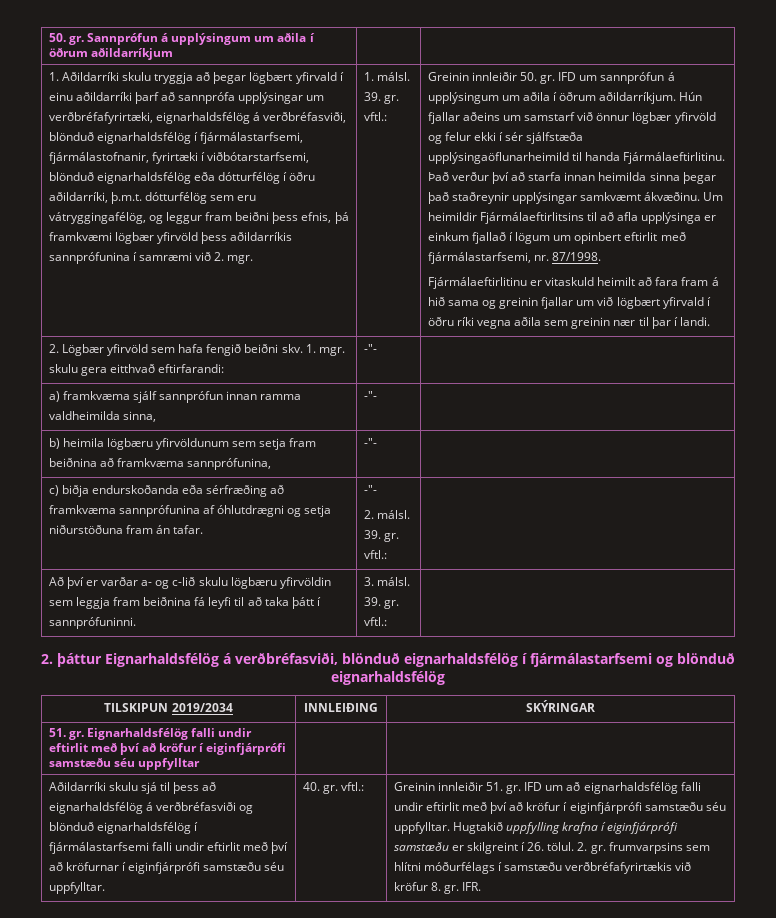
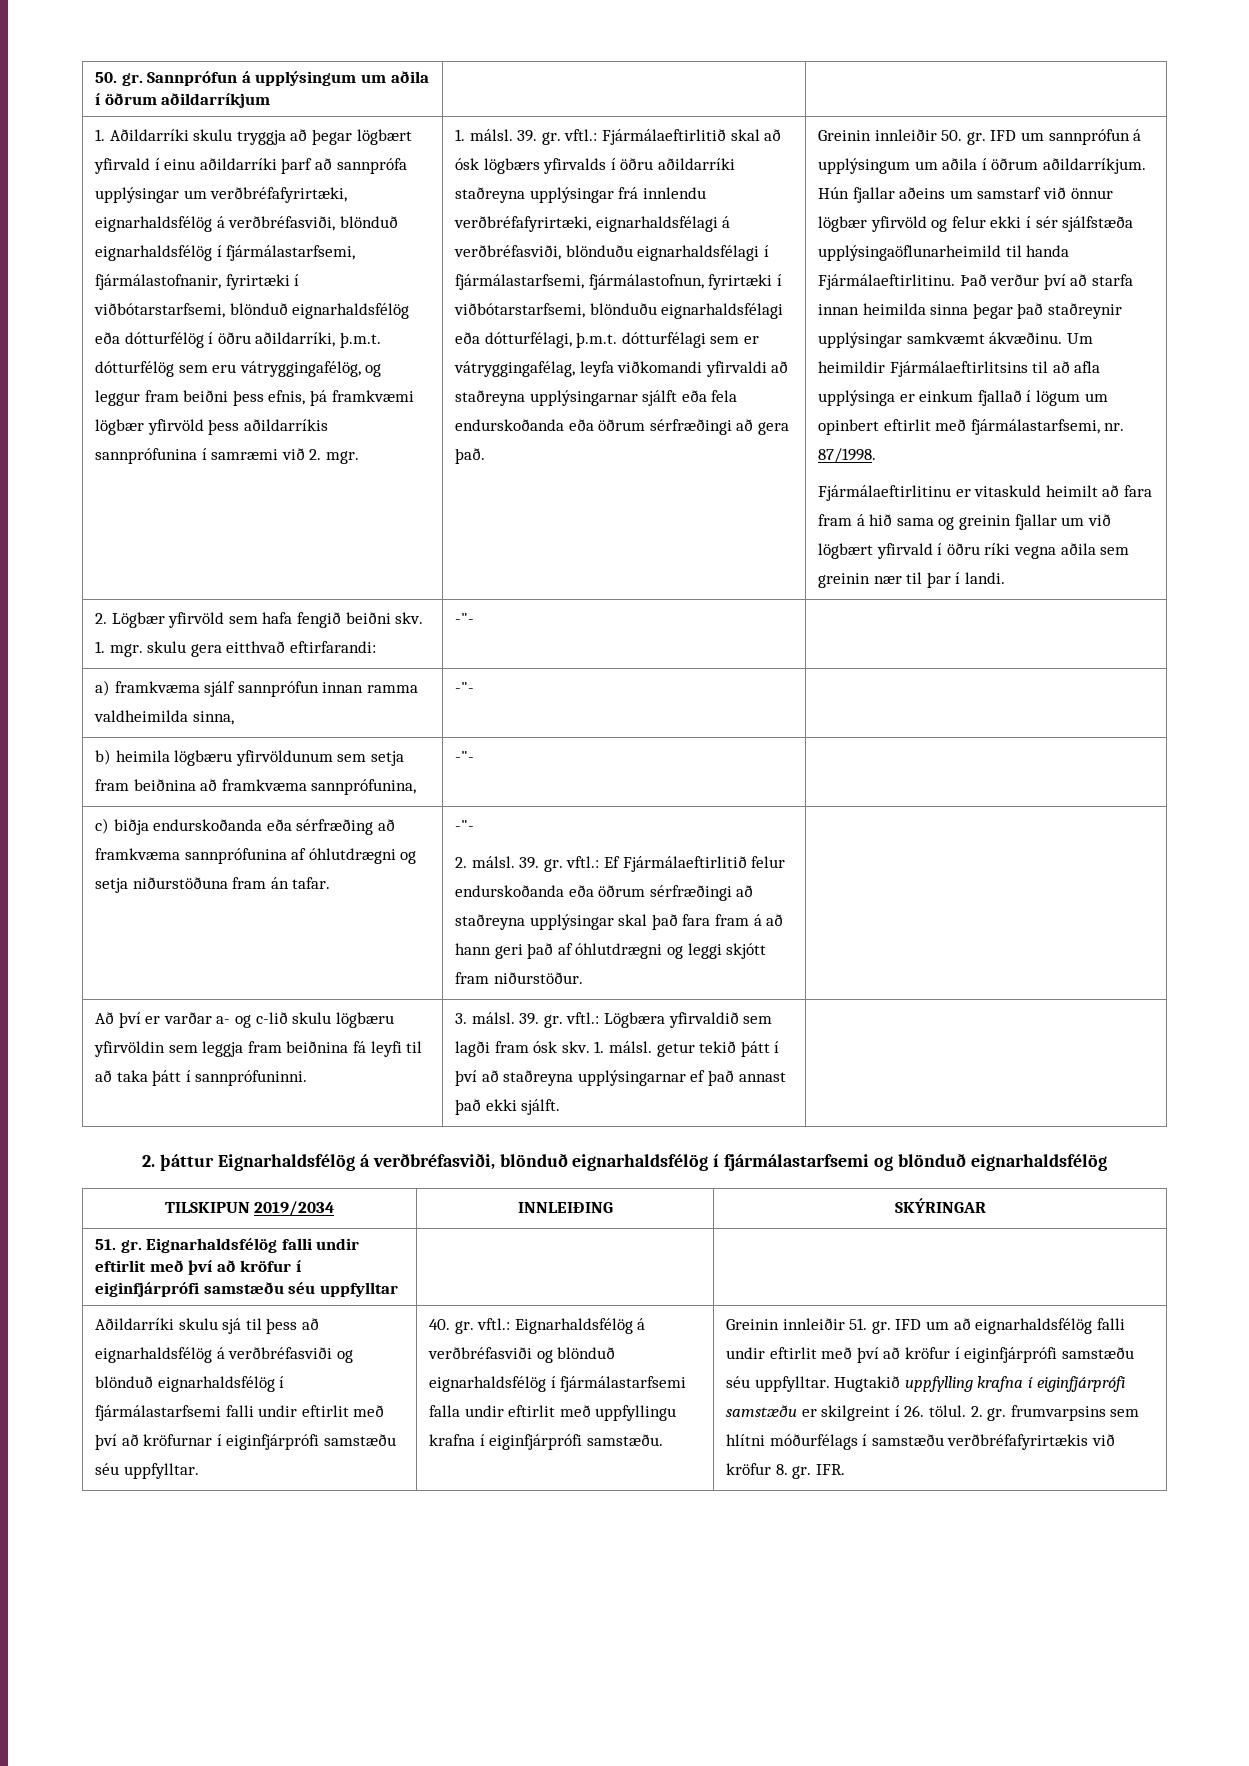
- 1. málsl. 39. gr. vftl.:
+ 1. málsl. 39. gr. vftl.: Fjármálaeftirlitið skal að ósk lögbærs yfirvalds í öðru aðildarríki staðreyna upplýsingar frá innlendu verðbréfafyrirtæki, eignarhaldsfélagi á verðbréfasviði, blönduðu eignarhaldsfélagi í fjármálastarfsemi, fjármálastofnun, fyrirtæki í viðbótarstarfsemi, blönduðu eignarhaldsfélagi eða dótturfélagi, þ.m.t. dótturfélagi sem er vátryggingafélag, leyfa viðkomandi yfirvaldi að staðreyna upplýsingarnar sjálft eða fela endurskoðanda eða öðrum sérfræðingi að gera það.
- 2. málsl. 39. gr. vftl.:
+ 2. málsl. 39. gr. vftl.: Ef Fjármálaeftirlitið felur endurskoðanda eða öðrum sérfræðingi að staðreyna upplýsingar skal það fara fram á að hann geri það af óhlutdrægni og leggi skjótt fram niðurstöður.
- 3. málsl. 39. gr. vftl.:
+ 3. málsl. 39. gr. vftl.: Lögbæra yfirvaldið sem lagði fram ósk skv. 1. málsl. getur tekið þátt í því að staðreyna upplýsingarnar ef það annast það ekki sjálft.
- 40. gr. vftl.:
+ 40. gr. vftl.: Eignarhaldsfélög á verðbréfasviði og blönduð eignarhaldsfélög í fjármálastarfsemi falla undir eftirlit með uppfyllingu krafna í eiginfjárprófi samstæðu.

